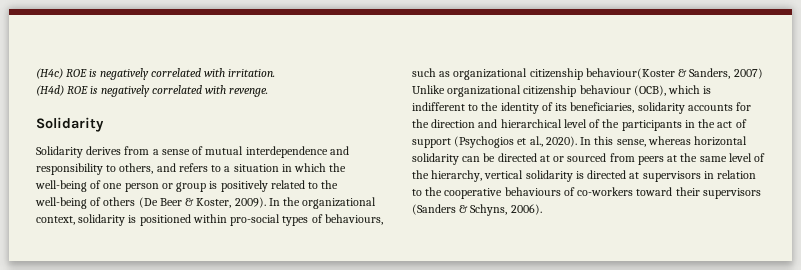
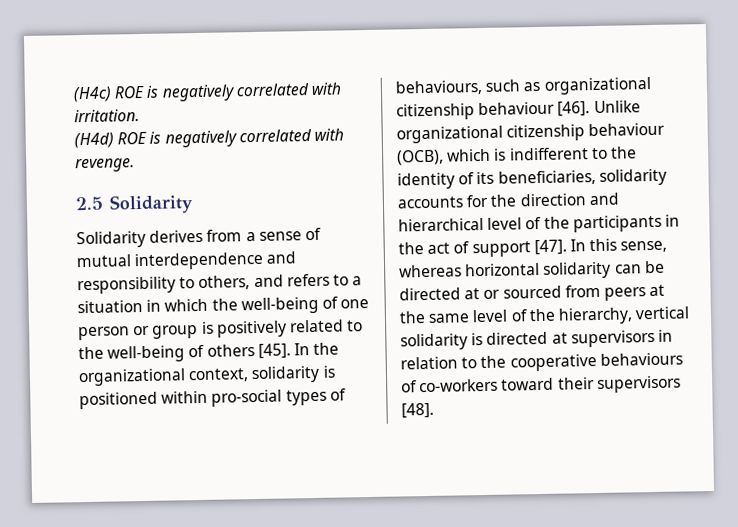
  (H4d) ROE is negatively correlated with revenge.
- Solidarity
+ 2.5 Solidarity
- Solidarity derives from a sense of mutual interdependence and responsibility to others, and refers to a situation in which the well-being of one person or group is positively related to the well-being of others (De Beer & Koster, 2009).
+ Solidarity derives from a sense of mutual interdependence and responsibility to others, and refers to a situation in which the well-being of one person or group is positively related to the well-being of others [45].
- In the organizational context, solidarity is positioned within pro-social types of behaviours, such as organizational citizenship behaviour(Koster & Sanders, 2007) Unlike organizational citizenship behaviour (OCB), which is indifferent to the identity of its beneficiaries, solidarity accounts for the direction and hierarchical level of the participants in the act of support (Psychogios et al., 2020).
+ In the organizational context, solidarity is positioned within pro-social types of behaviours, such as organizational citizenship behaviour [46]. Unlike organizational citizenship behaviour (OCB), which is indifferent to the identity of its beneficiaries, solidarity accounts for the direction and hierarchical level of the participants in the act of support [47].
- In this sense, whereas horizontal solidarity can be directed at or sourced from peers at the same level of the hierarchy, vertical solidarity is directed at supervisors in relation to the cooperative behaviours of co-workers toward their supervisors (Sanders & Schyns, 2006).
+ In this sense, whereas horizontal solidarity can be directed at or sourced from peers at the same level of the hierarchy, vertical solidarity is directed at supervisors in relation to the cooperative behaviours of co-workers toward their supervisors [48].

